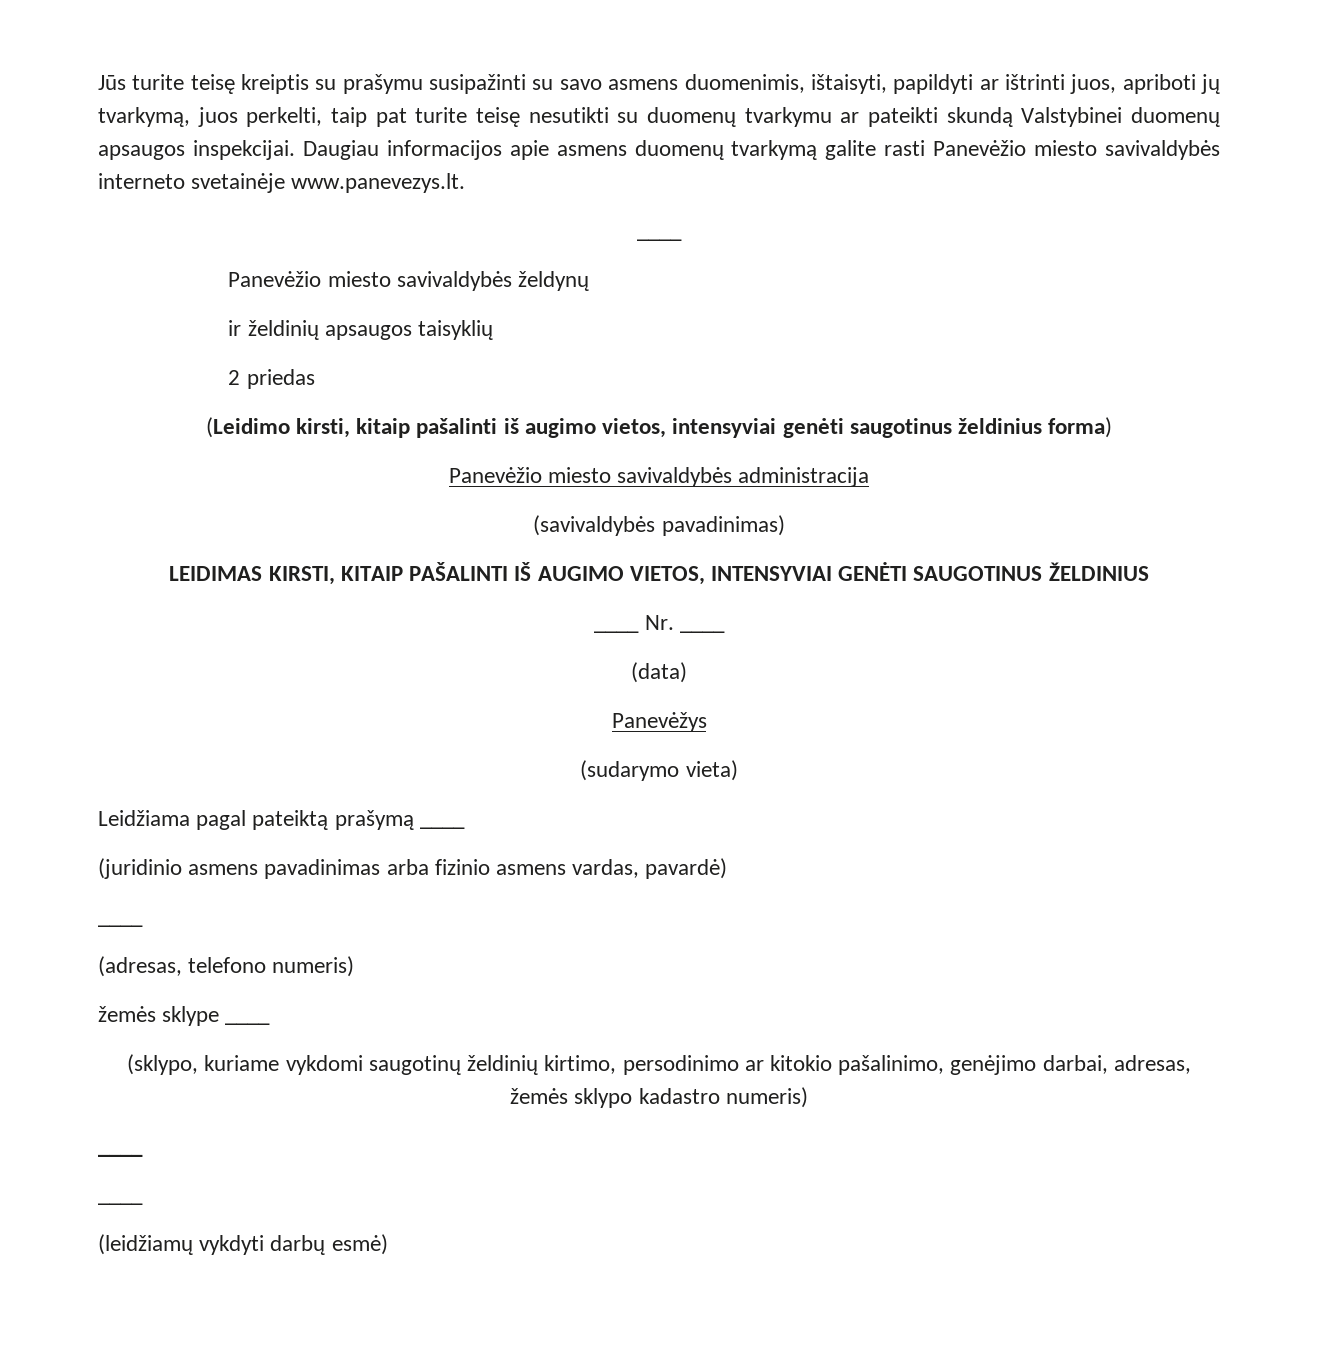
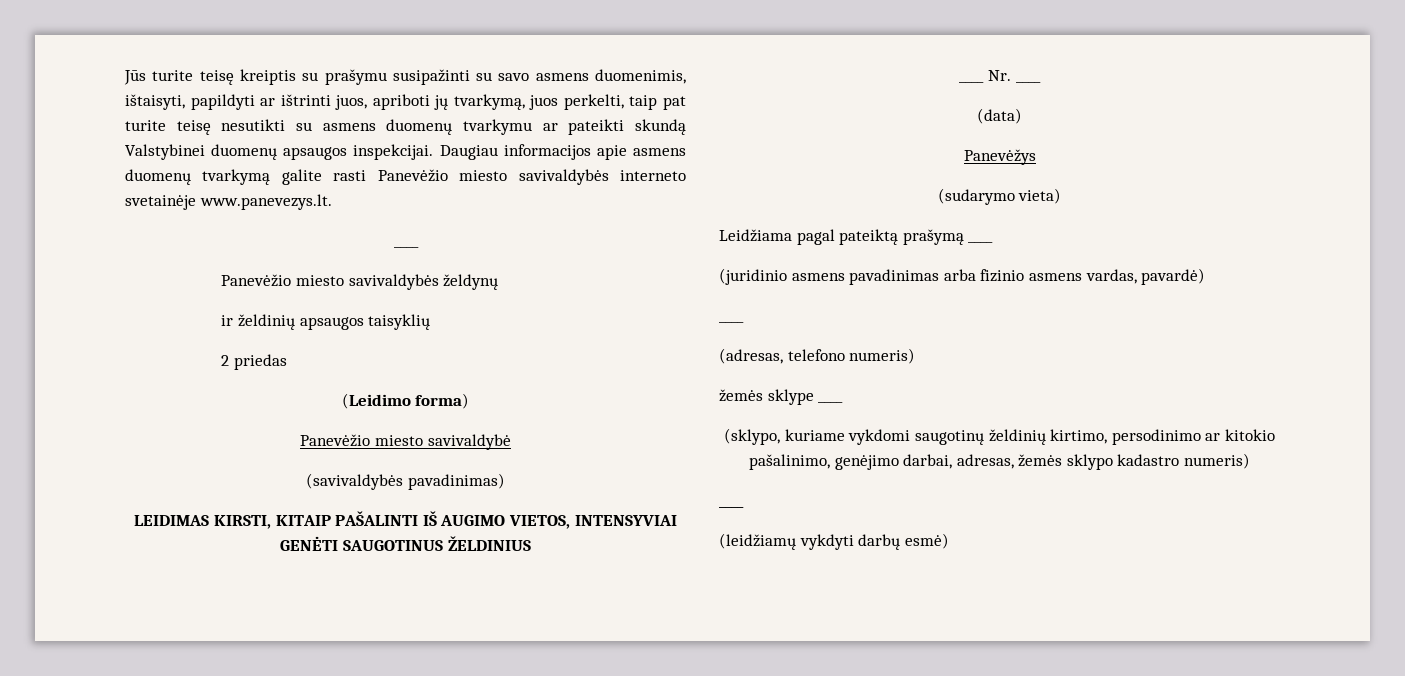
- Jūs turite teisę kreiptis su prašymu susipažinti su savo asmens duomenimis, ištaisyti, papildyti ar ištrinti juos, apriboti jų tvarkymą, juos perkelti, taip pat turite teisę nesutikti su duomenų tvarkymu ar pateikti skundą Valstybinei duomenų apsaugos inspekcijai.
+ Jūs turite teisę kreiptis su prašymu susipažinti su savo asmens duomenimis, ištaisyti, papildyti ar ištrinti juos, apriboti jų tvarkymą, juos perkelti, taip pat turite teisę nesutikti su asmens duomenų tvarkymu ar pateikti skundą Valstybinei duomenų apsaugos inspekcijai.
- (Leidimo kirsti, kitaip pašalinti iš augimo vietos, intensyviai genėti saugotinus želdinius forma)
+ (Leidimo forma)
- Panevėžio miesto savivaldybės administracija
+ Panevėžio miesto savivaldybė
  (sklypo, kuriame vykdomi saugotinų želdinių kirtimo, persodinimo ar kitokio pašalinimo, genėjimo darbai, adresas, žemės sklypo kadastro numeris)
- ____

